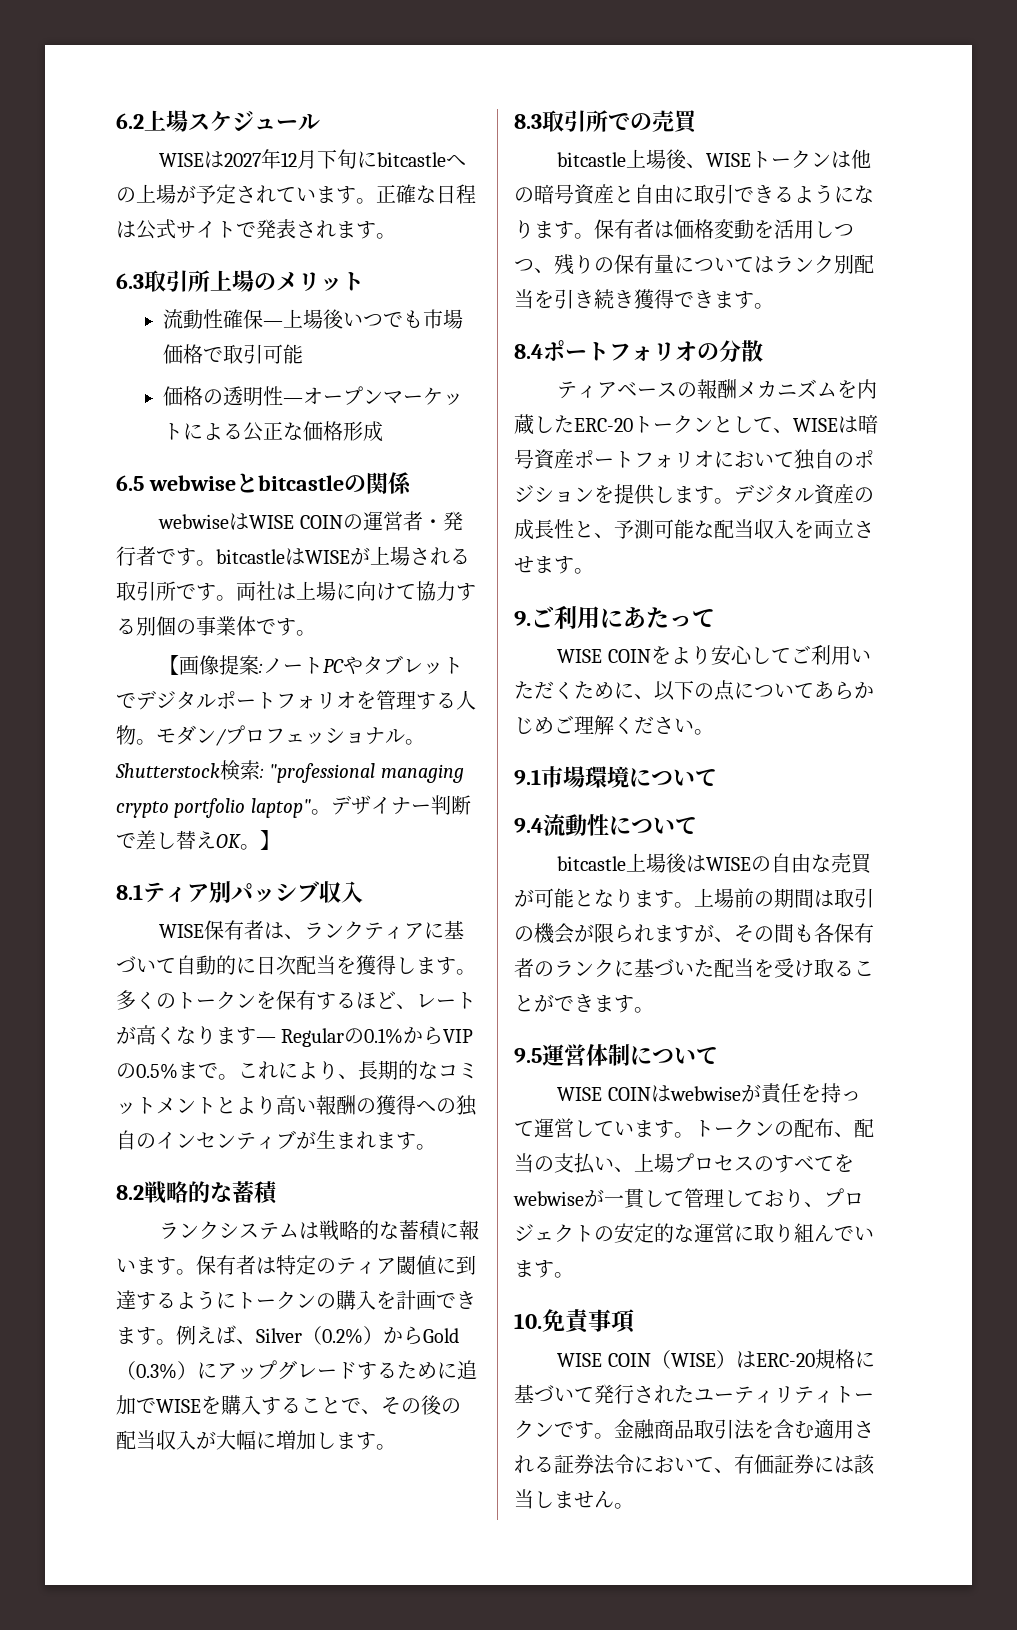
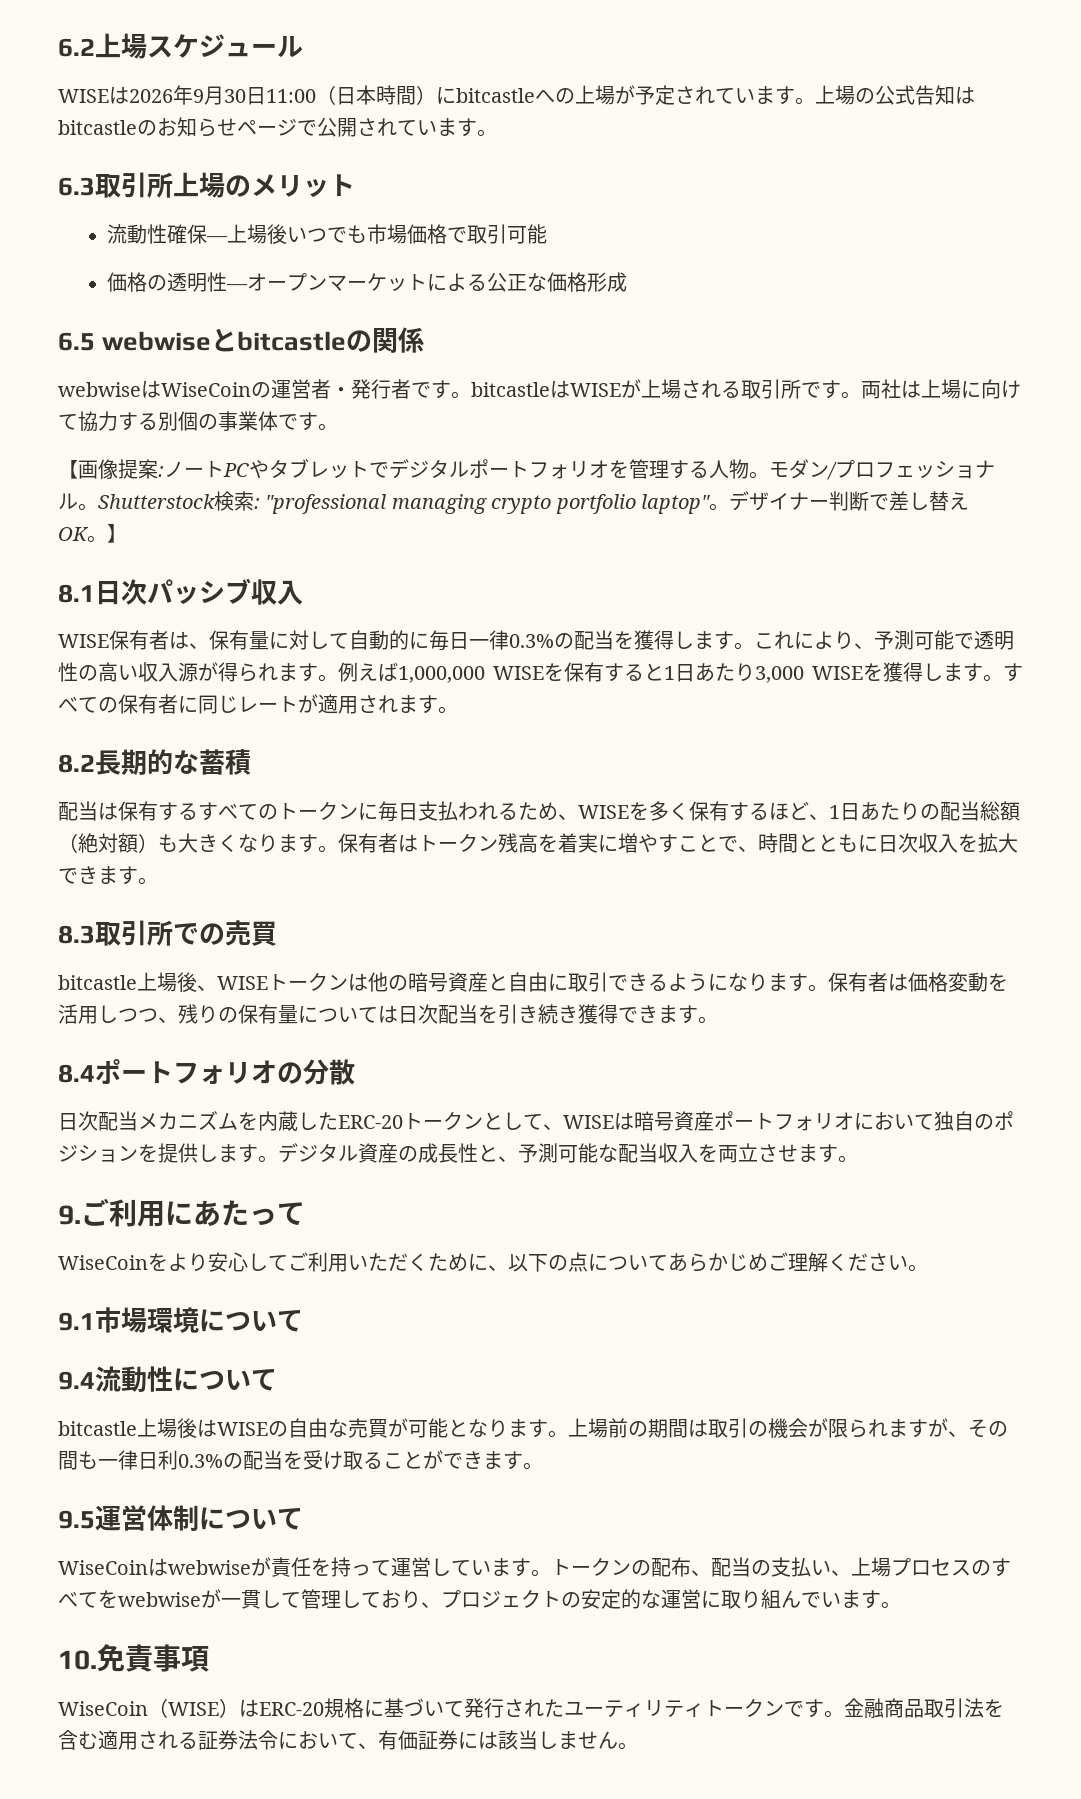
- WISEは2027年12月下旬にbitcastleへの上場が予定されています。
+ WISEは2026年9月30日11:00（日本時間）にbitcastleへの上場が予定されています。
- 正確な日程は公式サイトで発表されます。
+ 上場の公式告知はbitcastleのお知らせページで公開されています。
- webwiseはWISE COINの運営者・発行者です。bitcastleはWISEが上場される取引所です。
+ webwiseはWiseCoinの運営者・発行者です。bitcastleはWISEが上場される取引所です。
- 8.1ティア別パッシブ収入
+ 8.1日次パッシブ収入
- WISE保有者は、ランクティアに基づいて自動的に日次配当を獲得します。
+ WISE保有者は、保有量に対して自動的に毎日一律0.3%の配当を獲得します。
- 多くのトークンを保有するほど、レートが高くなります— Regularの0.1%からVIPの0.5%まで。これにより、長期的なコミットメントとより高い報酬の獲得への独自のインセンティブが生まれます。
- 8.2戦略的な蓄積
- ランクシステムは戦略的な蓄積に報います。保有者は特定のティア閾値に到達するようにトークンの購入を計画できます。例えば、Silver（0.2%）からGold（0.3%）にアップグレードするために追加でWISEを購入することで、その後の配当収入が大幅に増加します。
+ これにより、予測可能で透明性の高い収入源が得られます。例えば1,000,000 WISEを保有すると1日あたり3,000 WISEを獲得します。すべての保有者に同じレートが適用されます。
+ 8.2長期的な蓄積
+ 配当は保有するすべてのトークンに毎日支払われるため、WISEを多く保有するほど、1日あたりの配当総額（絶対額）も大きくなります。保有者はトークン残高を着実に増やすことで、時間とともに日次収入を拡大できます。
- 保有者は価格変動を活用しつつ、残りの保有量についてはランク別配当を引き続き獲得できます。
+ 保有者は価格変動を活用しつつ、残りの保有量については日次配当を引き続き獲得できます。
- ティアベースの報酬メカニズムを内蔵したERC-20トークンとして、WISEは暗号資産ポートフォリオにおいて独自のポジションを提供します。
+ 日次配当メカニズムを内蔵したERC-20トークンとして、WISEは暗号資産ポートフォリオにおいて独自のポジションを提供します。
- WISE COINをより安心してご利用いただくために、以下の点についてあらかじめご理解ください。
+ WiseCoinをより安心してご利用いただくために、以下の点についてあらかじめご理解ください。
- 上場前の期間は取引の機会が限られますが、その間も各保有者のランクに基づいた配当を受け取ることができます。
+ 上場前の期間は取引の機会が限られますが、その間も一律日利0.3%の配当を受け取ることができます。
- WISE COINはwebwiseが責任を持って運営しています。
+ WiseCoinはwebwiseが責任を持って運営しています。
- WISE COIN（WISE）はERC-20規格に基づいて発行されたユーティリティトークンです。
+ WiseCoin（WISE）はERC-20規格に基づいて発行されたユーティリティトークンです。

